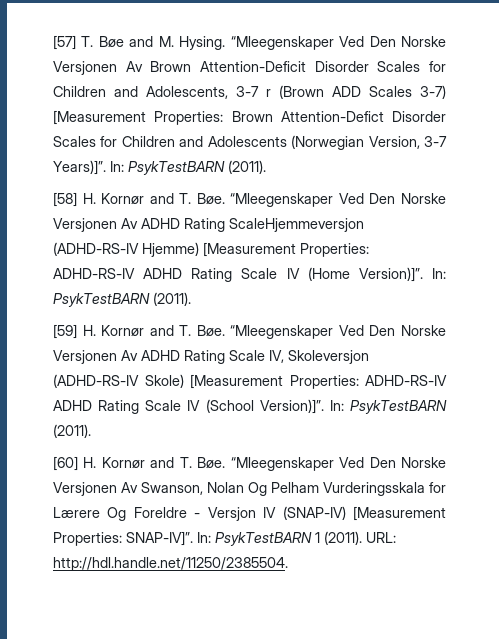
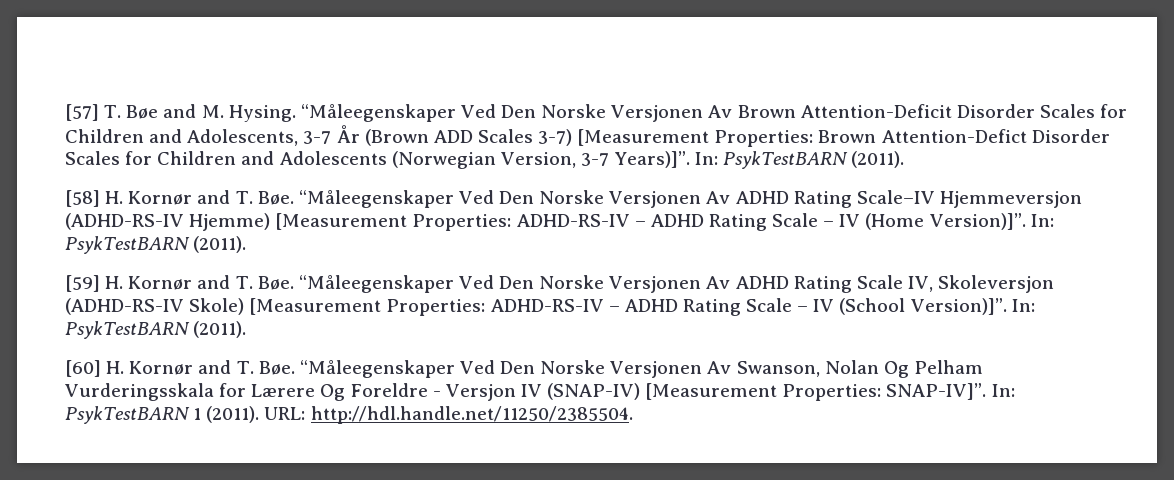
- “Mleegenskaper Ved Den Norske Versjonen Av Brown Attention-Deficit Disorder Scales for Children and Adolescents, 3-7 r (Brown ADD Scales 3-7) [Measurement Properties: Brown Attention-Defict Disorder Scales for Children and Adolescents (Norwegian Version, 3-7 Years)]”.
+ “Måleegenskaper Ved Den Norske Versjonen Av Brown Attention-Deficit Disorder Scales for Children and Adolescents, 3-7 År (Brown ADD Scales 3-7) [Measurement Properties: Brown Attention-Defict Disorder Scales for Children and Adolescents (Norwegian Version, 3-7 Years)]”.
- [58] H. Kornør and T. Bøe. “Mleegenskaper Ved Den Norske Versjonen Av ADHD Rating ScaleHjemmeversjon (ADHD-RS-IV Hjemme) [Measurement Properties: ADHD-RS-IV ADHD Rating Scale IV (Home Version)]”.
+ [58] H. Kornør and T. Bøe. “Måleegenskaper Ved Den Norske Versjonen Av ADHD Rating Scale–IV Hjemmeversjon (ADHD-RS-IV Hjemme) [Measurement Properties: ADHD-RS-IV – ADHD Rating Scale – IV (Home Version)]”.
- [59] H. Kornør and T. Bøe. “Mleegenskaper Ved Den Norske Versjonen Av ADHD Rating Scale IV, Skoleversjon (ADHD-RS-IV Skole) [Measurement Properties: ADHD-RS-IV ADHD Rating Scale IV (School Version)]”.
+ [59] H. Kornør and T. Bøe. “Måleegenskaper Ved Den Norske Versjonen Av ADHD Rating Scale IV, Skoleversjon (ADHD-RS-IV Skole) [Measurement Properties: ADHD-RS-IV – ADHD Rating Scale – IV (School Version)]”.
- [60] H. Kornør and T. Bøe. “Mleegenskaper Ved Den Norske Versjonen Av Swanson, Nolan Og Pelham Vurderingsskala for Lærere Og Foreldre - Versjon IV (SNAP-IV) [Measurement Properties: SNAP-IV]”.
+ [60] H. Kornør and T. Bøe. “Måleegenskaper Ved Den Norske Versjonen Av Swanson, Nolan Og Pelham Vurderingsskala for Lærere Og Foreldre - Versjon IV (SNAP-IV) [Measurement Properties: SNAP-IV]”.

